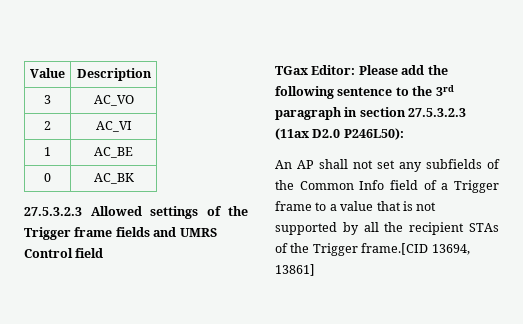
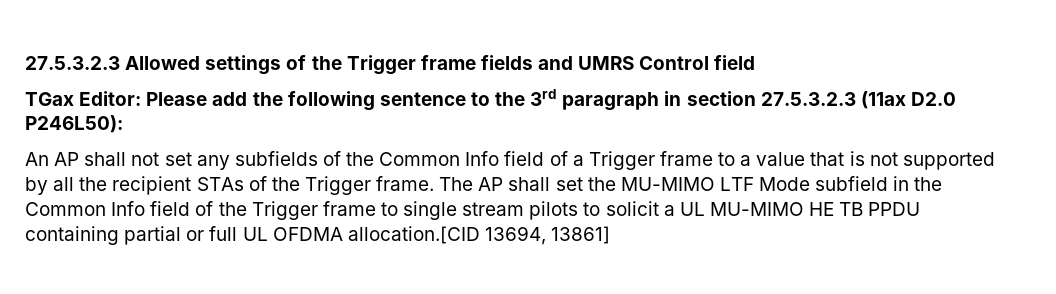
- Value | Description
- 3 | AC_VO
- 2 | AC_VI
- 1 | AC_BE
- 0 | AC_BK
- An AP shall not set any subfields of the Common Info field of a Trigger frame to a value that is not supported by all the recipient STAs of the Trigger frame.[CID 13694, 13861]
+ An AP shall not set any subfields of the Common Info field of a Trigger frame to a value that is not supported by all the recipient STAs of the Trigger frame. The AP shall set the MU-MIMO LTF Mode subfield in the Common Info field of the Trigger frame to single stream pilots to solicit a UL MU-MIMO HE TB PPDU containing partial or full UL OFDMA allocation.[CID 13694, 13861]

